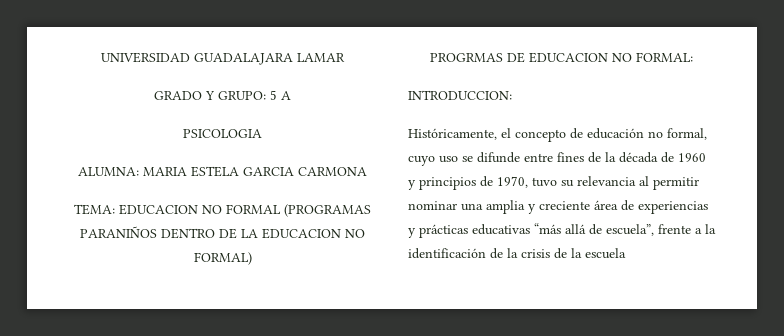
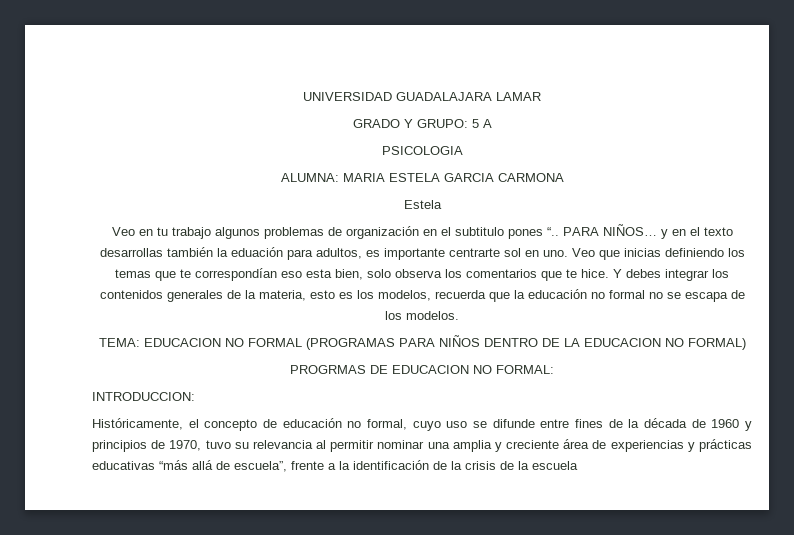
+ Estela
+ Veo en tu trabajo algunos problemas de organización en el subtitulo pones “.. PARA NIÑOS… y en el texto desarrollas también la eduación para adultos, es importante centrarte sol en uno. Veo que inicias definiendo los temas que te correspondían eso esta bien, solo observa los comentarios que te hice. Y debes integrar los contenidos generales de la materia, esto es los modelos, recuerda que la educación no formal no se escapa de los modelos.
- TEMA: EDUCACION NO FORMAL (PROGRAMAS PARANIÑOS DENTRO DE LA EDUCACION NO FORMAL)
+ TEMA: EDUCACION NO FORMAL (PROGRAMAS PARA NIÑOS DENTRO DE LA EDUCACION NO FORMAL)

